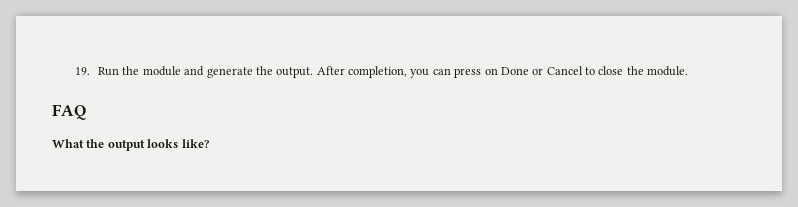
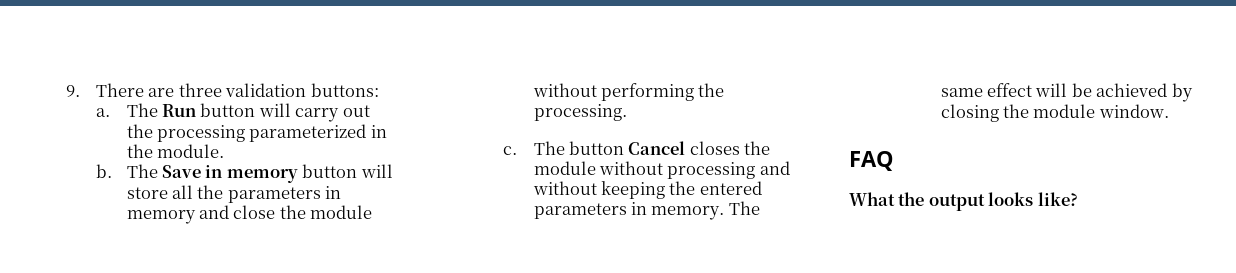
- 19. Run the module and generate the output. After completion, you can press on Done or Cancel to close the module.
+ 9. There are three validation buttons:
+ a. The Run button will carry out the processing parameterized in the module.
+ b. The Save in memory button will store all the parameters in memory and close the module without performing the processing.
+ c. The button Cancel closes the module without processing and without keeping the entered parameters in memory. The same effect will be achieved by closing the module window.

